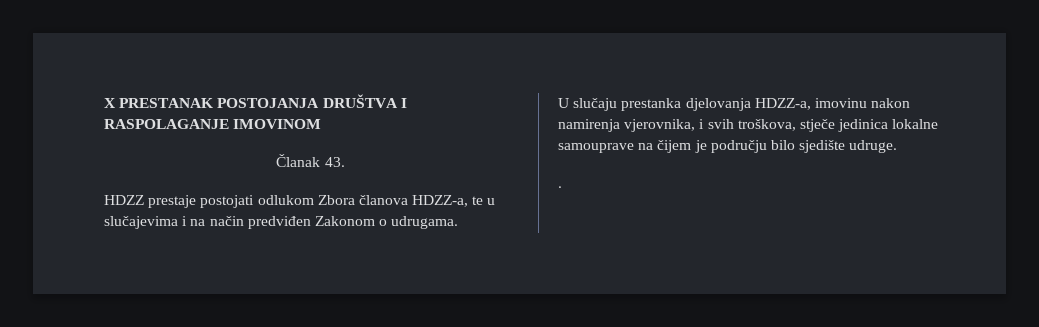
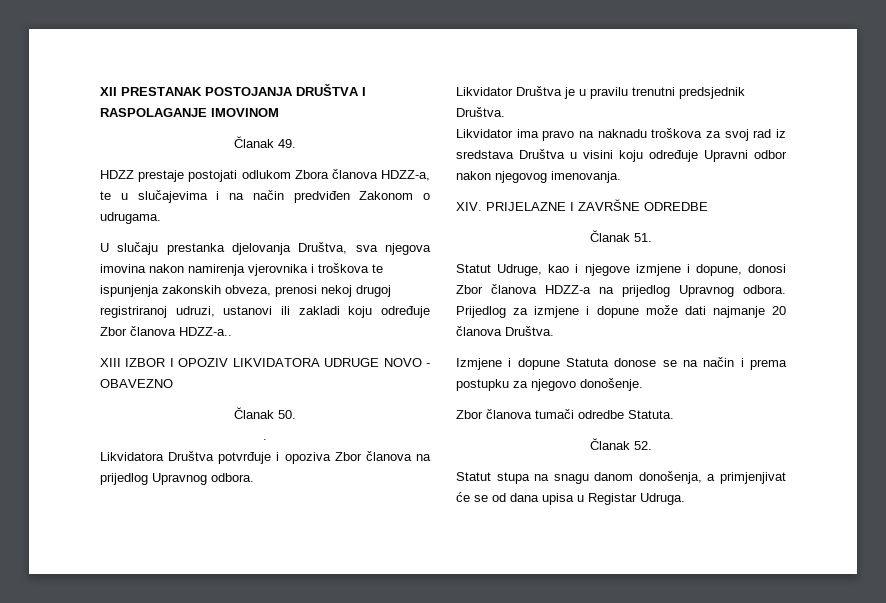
- X PRESTANAK POSTOJANJA DRUŠTVA I RASPOLAGANJE IMOVINOM
+ XII PRESTANAK POSTOJANJA DRUŠTVA I RASPOLAGANJE IMOVINOM
- Članak 43.
+ Članak 49.
- U slučaju prestanka djelovanja HDZZ-a, imovinu nakon namirenja vjerovnika, i svih troškova, stječe jedinica lokalne samouprave na čijem je području bilo sjedište udruge.
+ U slučaju prestanka djelovanja Društva, sva njegova imovina nakon namirenja vjerovnika i troškova te ispunjenja zakonskih obveza, prenosi nekoj drugoj registriranoj udruzi, ustanovi ili zakladi koju određuje Zbor članova HDZZ-a..
+ XIII IZBOR I OPOZIV LIKVIDATORA UDRUGE NOVO - OBAVEZNO
+ Članak 50.
  .
+ Likvidatora Društva potvrđuje i opoziva Zbor članova na prijedlog Upravnog odbora.
+ Likvidator Društva je u pravilu trenutni predsjednik Društva.
+ Likvidator ima pravo na naknadu troškova za svoj rad iz sredstava Društva u visini koju određuje Upravni odbor nakon njegovog imenovanja.
+ XIV. PRIJELAZNE I ZAVRŠNE ODREDBE
+ Članak 51.
+ Statut Udruge, kao i njegove izmjene i dopune, donosi Zbor članova HDZZ-a na prijedlog Upravnog odbora. Prijedlog za izmjene i dopune može dati najmanje 20 članova Društva.
+ Izmjene i dopune Statuta donose se na način i prema postupku za njegovo donošenje.
+ Zbor članova tumači odredbe Statuta.
+ Članak 52.
+ Statut stupa na snagu danom donošenja, a primjenjivat će se od dana upisa u Registar Udruga.

